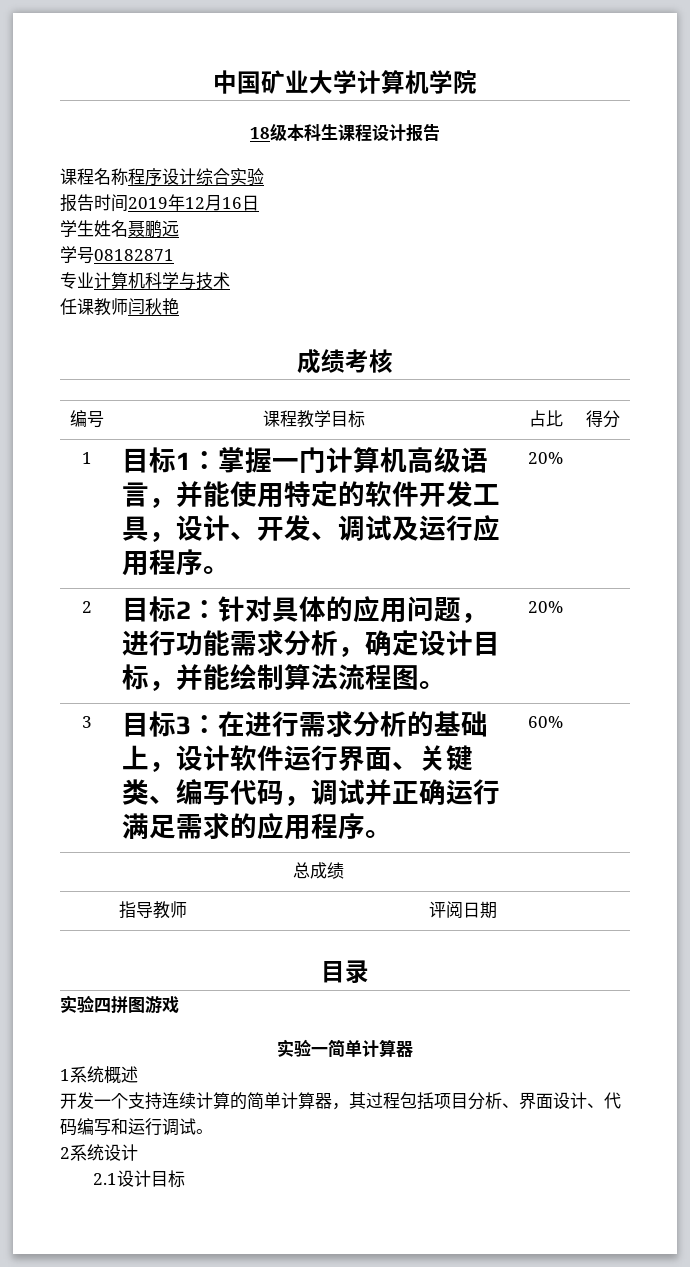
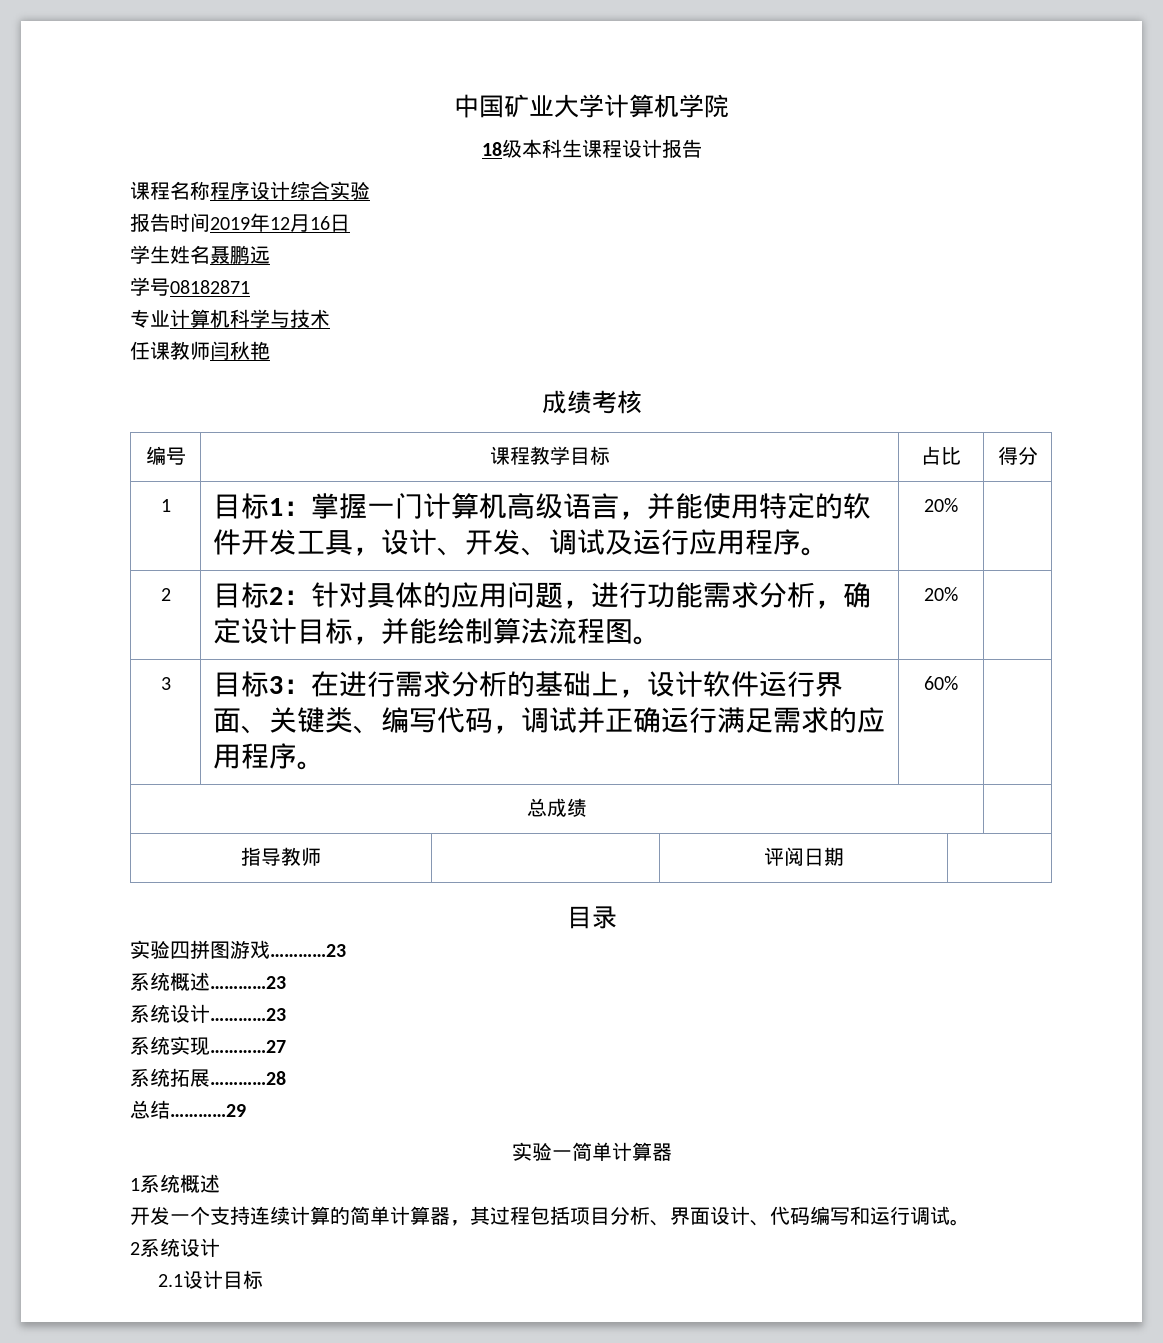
- 实验四拼图游戏
+ 实验四拼图游戏…………23
+ 系统概述…………23
+ 系统设计…………23
+ 系统实现…………27
+ 系统拓展…………28
+ 总结…………29

